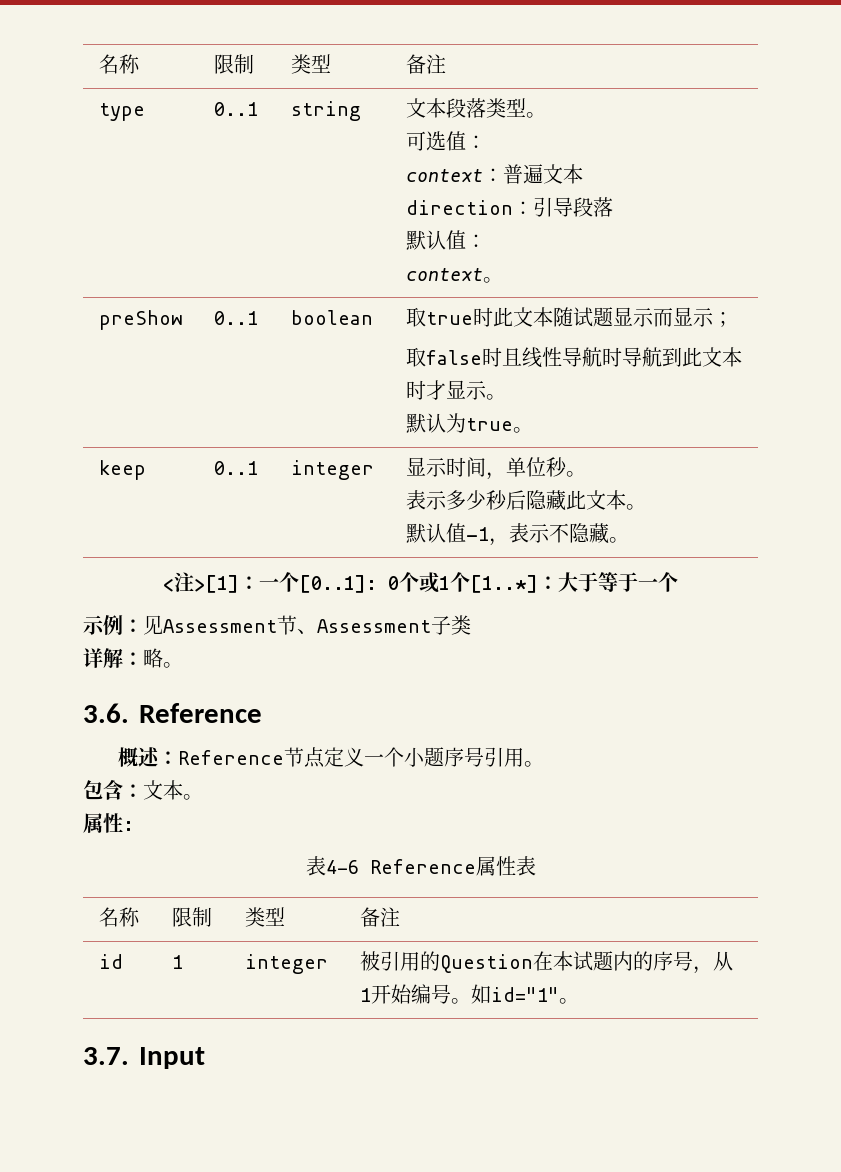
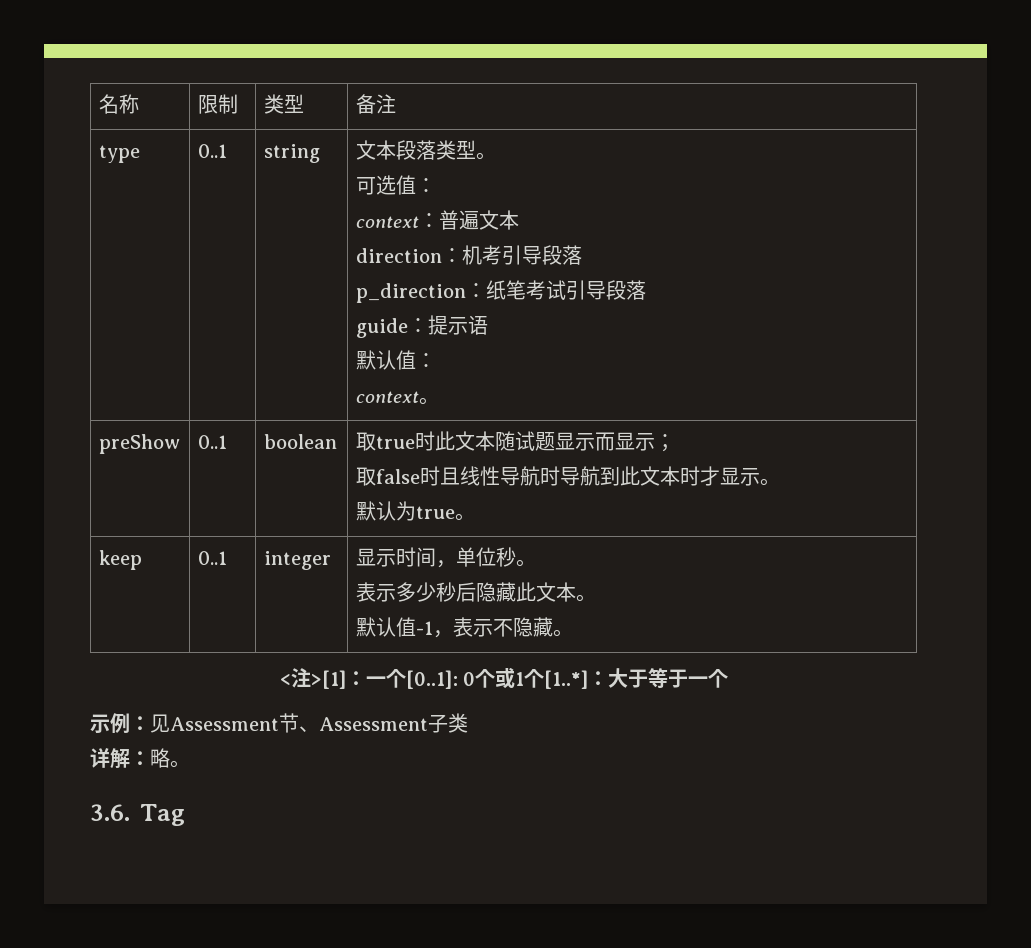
  type | 0..1 | string | 文本段落类型。
  可选值：
  context：普遍文本
- direction：引导段落
+ direction：机考引导段落
+ p_direction：纸笔考试引导段落
+ guide：提示语
- 3.6. Reference
- 概述：Reference节点定义一个小题序号引用。
- 包含：文本。
- 属性:
- 表4-6 Reference属性表
- 名称 | 限制 | 类型 | 备注
- id | 1 | integer | 被引用的Question在本试题内的序号，从1开始编号。如id="1"。
- 3.7. Input
+ 3.6. Tag

